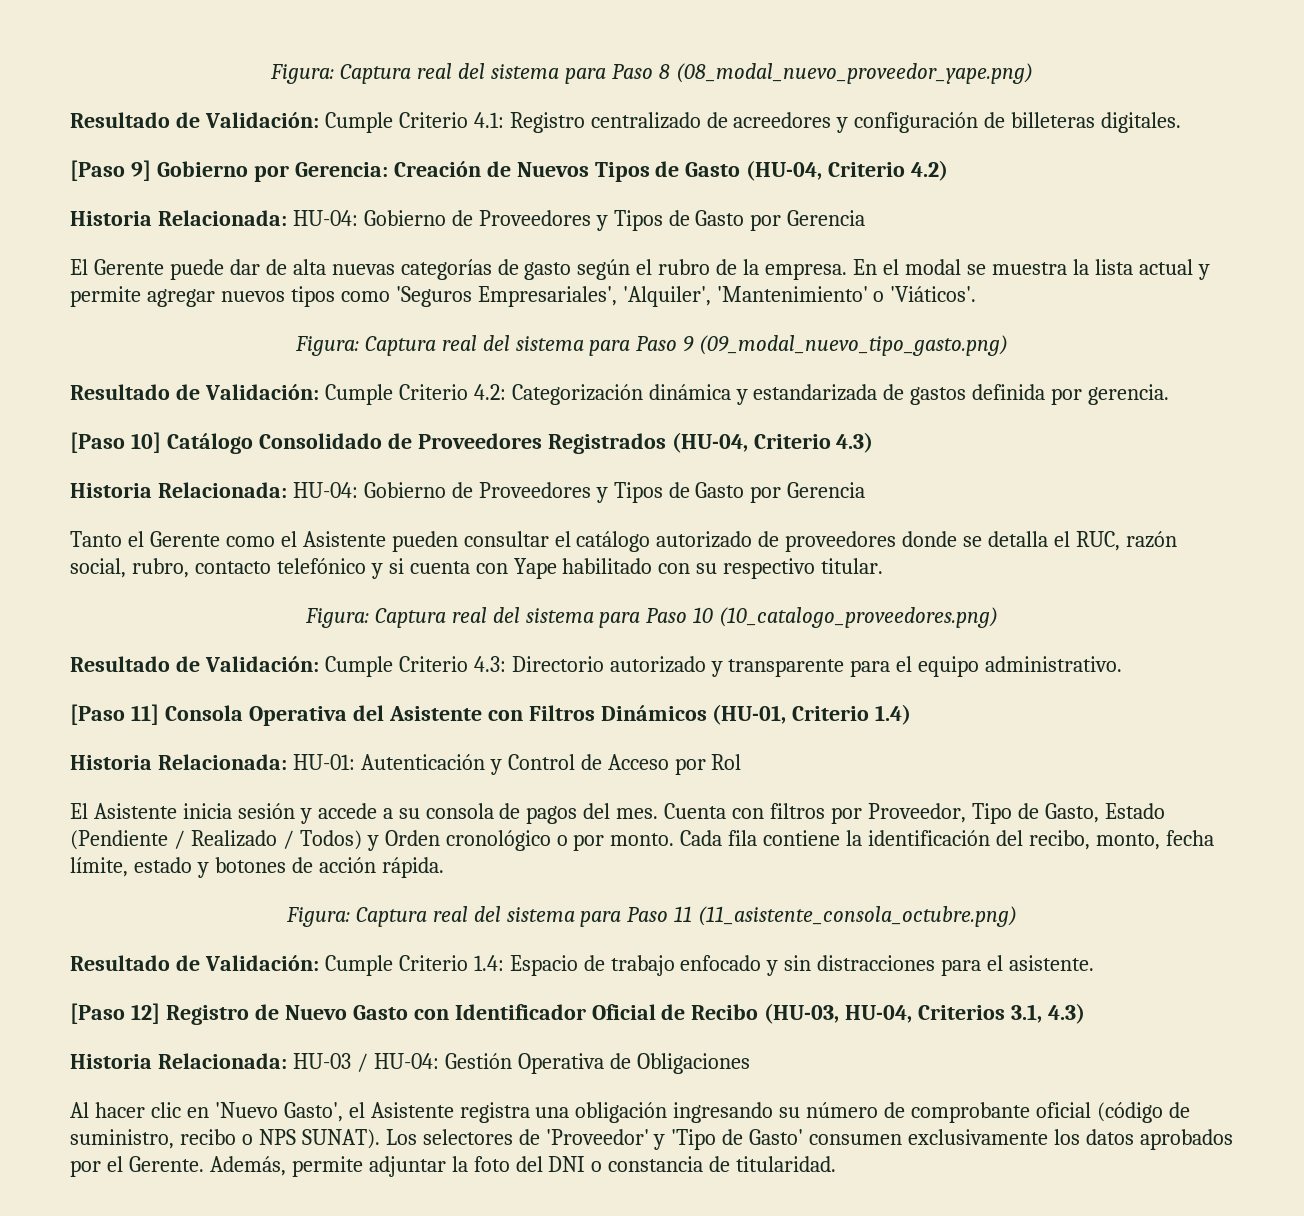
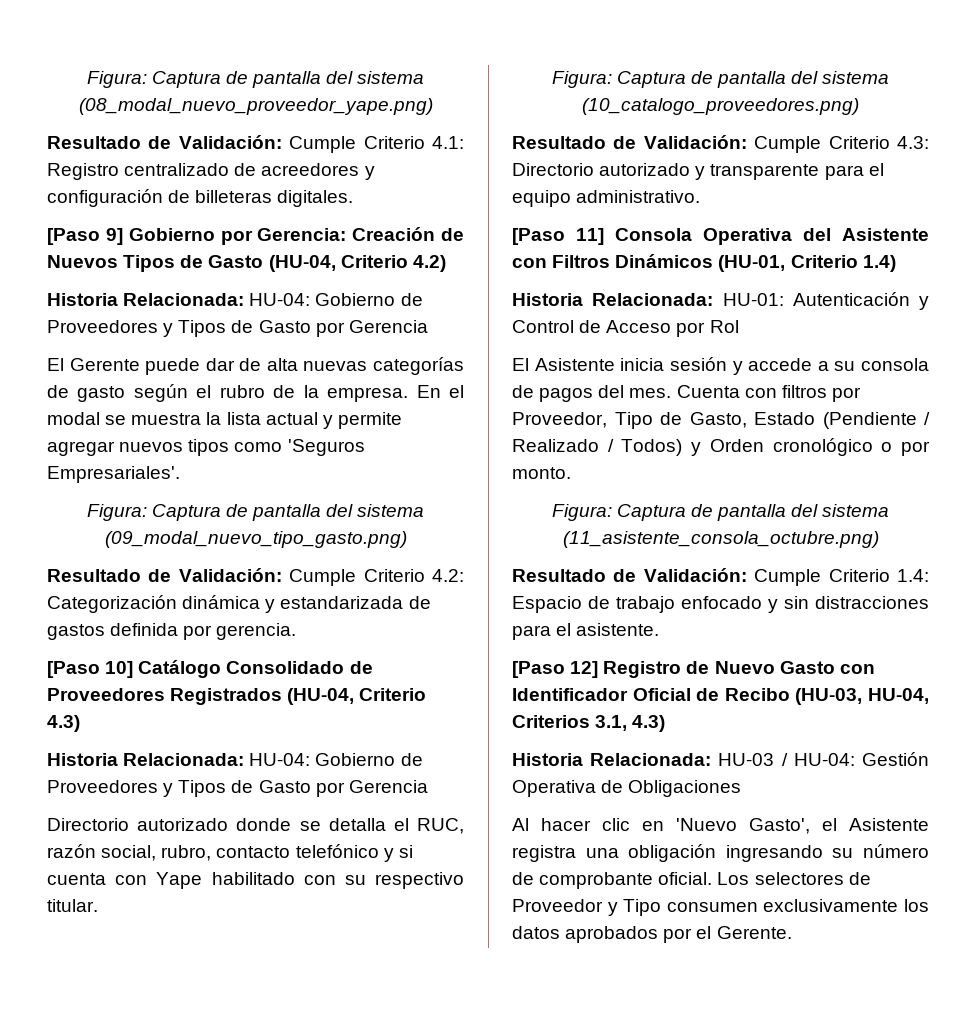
- Figura: Captura real del sistema para Paso 8 (08_modal_nuevo_proveedor_yape.png)
+ Figura: Captura de pantalla del sistema (08_modal_nuevo_proveedor_yape.png)
- En el modal se muestra la lista actual y permite agregar nuevos tipos como 'Seguros Empresariales', 'Alquiler', 'Mantenimiento' o 'Viáticos'.
- Figura: Captura real del sistema para Paso 9 (09_modal_nuevo_tipo_gasto.png)
+ En el modal se muestra la lista actual y permite agregar nuevos tipos como 'Seguros Empresariales'.
+ Figura: Captura de pantalla del sistema (09_modal_nuevo_tipo_gasto.png)
- Tanto el Gerente como el Asistente pueden consultar el catálogo autorizado de proveedores donde se detalla el RUC, razón social, rubro, contacto telefónico y si cuenta con Yape habilitado con su respectivo titular.
+ Directorio autorizado donde se detalla el RUC, razón social, rubro, contacto telefónico y si cuenta con Yape habilitado con su respectivo titular.
- Figura: Captura real del sistema para Paso 10 (10_catalogo_proveedores.png)
+ Figura: Captura de pantalla del sistema (10_catalogo_proveedores.png)
- Cuenta con filtros por Proveedor, Tipo de Gasto, Estado (Pendiente / Realizado / Todos) y Orden cronológico o por monto. Cada fila contiene la identificación del recibo, monto, fecha límite, estado y botones de acción rápida.
- Figura: Captura real del sistema para Paso 11 (11_asistente_consola_octubre.png)
+ Cuenta con filtros por Proveedor, Tipo de Gasto, Estado (Pendiente / Realizado / Todos) y Orden cronológico o por monto.
+ Figura: Captura de pantalla del sistema (11_asistente_consola_octubre.png)
- Al hacer clic en 'Nuevo Gasto', el Asistente registra una obligación ingresando su número de comprobante oficial (código de suministro, recibo o NPS SUNAT). Los selectores de 'Proveedor' y 'Tipo de Gasto' consumen exclusivamente los datos aprobados por el Gerente. Además, permite adjuntar la foto del DNI o constancia de titularidad.
+ Al hacer clic en 'Nuevo Gasto', el Asistente registra una obligación ingresando su número de comprobante oficial. Los selectores de Proveedor y Tipo consumen exclusivamente los datos aprobados por el Gerente.

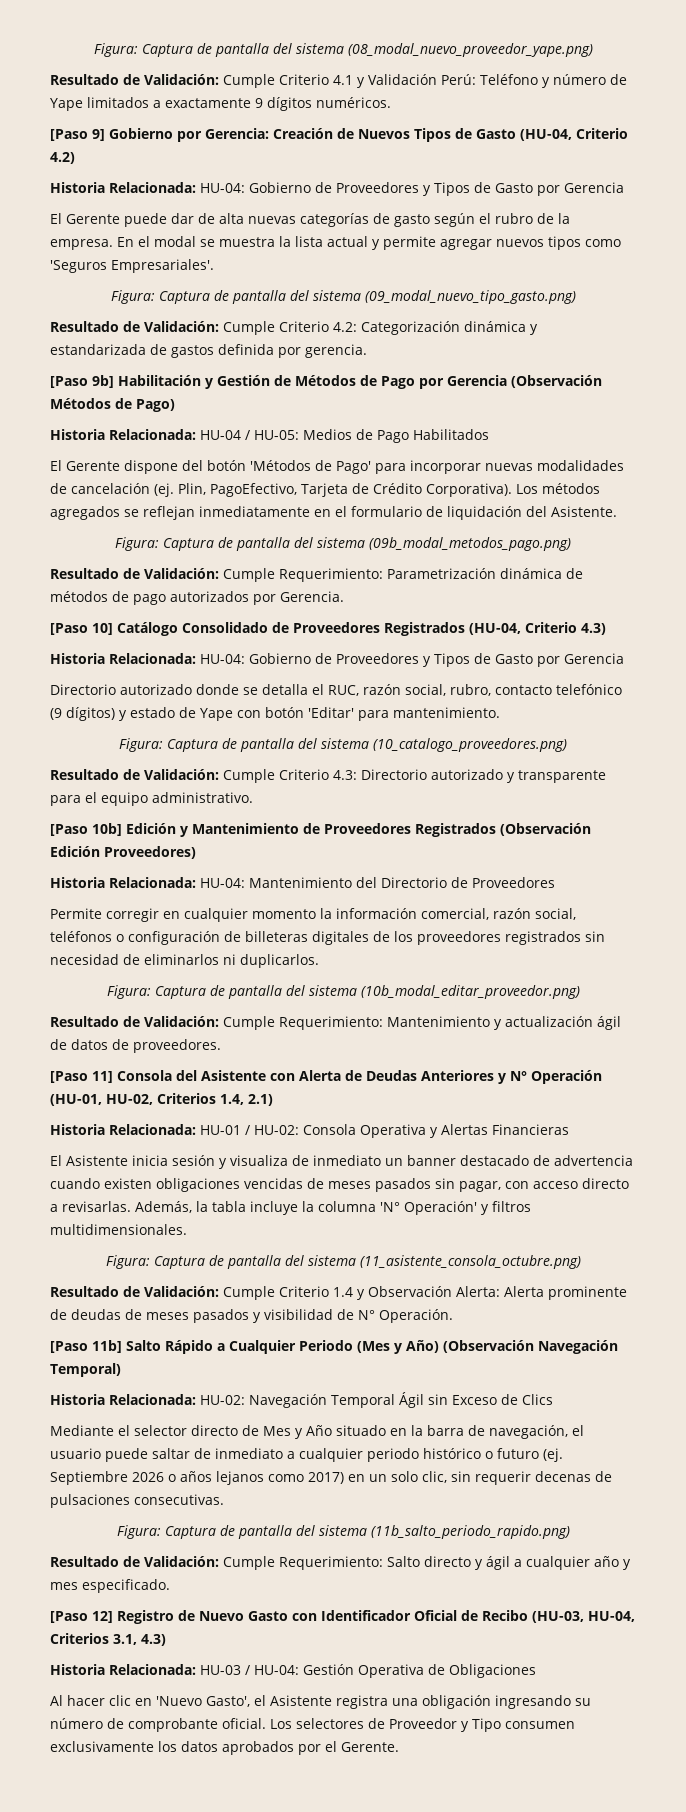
- Resultado de Validación: Cumple Criterio 4.1: Registro centralizado de acreedores y configuración de billeteras digitales.
+ Resultado de Validación: Cumple Criterio 4.1 y Validación Perú: Teléfono y número de Yape limitados a exactamente 9 dígitos numéricos.
+ [Paso 9b] Habilitación y Gestión de Métodos de Pago por Gerencia (Observación Métodos de Pago)
+ Historia Relacionada: HU-04 / HU-05: Medios de Pago Habilitados
+ El Gerente dispone del botón 'Métodos de Pago' para incorporar nuevas modalidades de cancelación (ej. Plin, PagoEfectivo, Tarjeta de Crédito Corporativa). Los métodos agregados se reflejan inmediatamente en el formulario de liquidación del Asistente.
+ Figura: Captura de pantalla del sistema (09b_modal_metodos_pago.png)
+ Resultado de Validación: Cumple Requerimiento: Parametrización dinámica de métodos de pago autorizados por Gerencia.
- Directorio autorizado donde se detalla el RUC, razón social, rubro, contacto telefónico y si cuenta con Yape habilitado con su respectivo titular.
+ Directorio autorizado donde se detalla el RUC, razón social, rubro, contacto telefónico (9 dígitos) y estado de Yape con botón 'Editar' para mantenimiento.
+ [Paso 10b] Edición y Mantenimiento de Proveedores Registrados (Observación Edición Proveedores)
+ Historia Relacionada: HU-04: Mantenimiento del Directorio de Proveedores
+ Permite corregir en cualquier momento la información comercial, razón social, teléfonos o configuración de billeteras digitales de los proveedores registrados sin necesidad de eliminarlos ni duplicarlos.
+ Figura: Captura de pantalla del sistema (10b_modal_editar_proveedor.png)
+ Resultado de Validación: Cumple Requerimiento: Mantenimiento y actualización ágil de datos de proveedores.
- [Paso 11] Consola Operativa del Asistente con Filtros Dinámicos (HU-01, Criterio 1.4)
- Historia Relacionada: HU-01: Autenticación y Control de Acceso por Rol
+ [Paso 11] Consola del Asistente con Alerta de Deudas Anteriores y N° Operación (HU-01, HU-02, Criterios 1.4, 2.1)
+ Historia Relacionada: HU-01 / HU-02: Consola Operativa y Alertas Financieras
- El Asistente inicia sesión y accede a su consola de pagos del mes. Cuenta con filtros por Proveedor, Tipo de Gasto, Estado (Pendiente / Realizado / Todos) y Orden cronológico o por monto.
+ El Asistente inicia sesión y visualiza de inmediato un banner destacado de advertencia cuando existen obligaciones vencidas de meses pasados sin pagar, con acceso directo a revisarlas. Además, la tabla incluye la columna 'N° Operación' y filtros multidimensionales.
- Resultado de Validación: Cumple Criterio 1.4: Espacio de trabajo enfocado y sin distracciones para el asistente.
+ Resultado de Validación: Cumple Criterio 1.4 y Observación Alerta: Alerta prominente de deudas de meses pasados y visibilidad de N° Operación.
+ [Paso 11b] Salto Rápido a Cualquier Periodo (Mes y Año) (Observación Navegación Temporal)
+ Historia Relacionada: HU-02: Navegación Temporal Ágil sin Exceso de Clics
+ Mediante el selector directo de Mes y Año situado en la barra de navegación, el usuario puede saltar de inmediato a cualquier periodo histórico o futuro (ej. Septiembre 2026 o años lejanos como 2017) en un solo clic, sin requerir decenas de pulsaciones consecutivas.
+ Figura: Captura de pantalla del sistema (11b_salto_periodo_rapido.png)
+ Resultado de Validación: Cumple Requerimiento: Salto directo y ágil a cualquier año y mes especificado.

